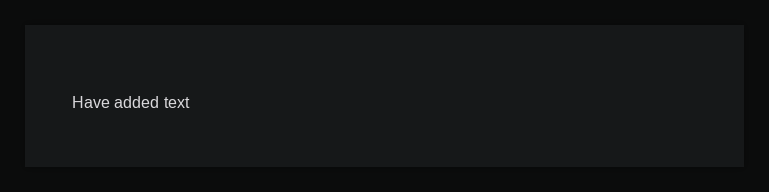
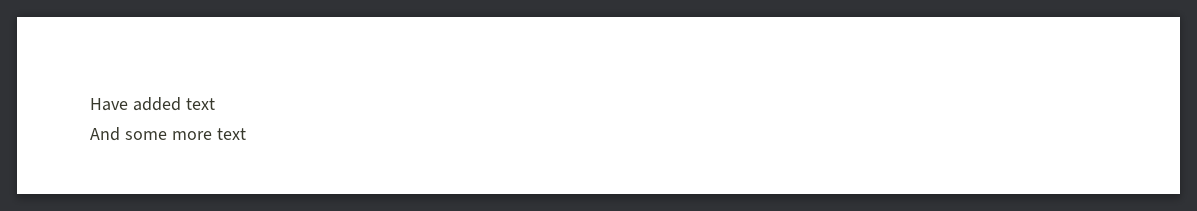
+ And some more text

